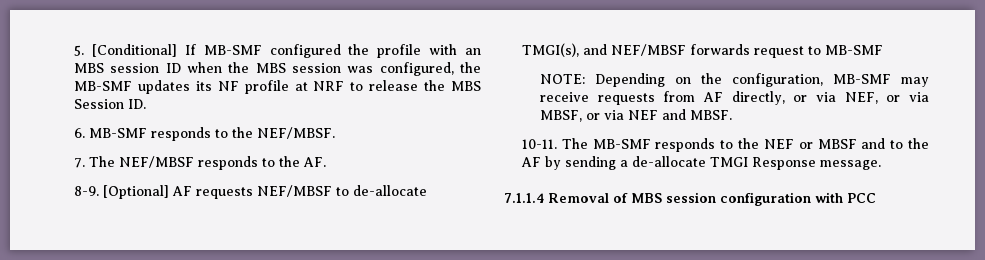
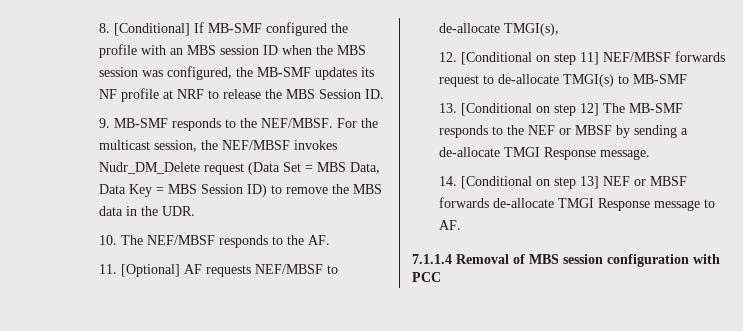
- 5. [Conditional] If MB-SMF configured the profile with an MBS session ID when the MBS session was configured, the MB-SMF updates its NF profile at NRF to release the MBS Session ID.
+ 8. [Conditional] If MB-SMF configured the profile with an MBS session ID when the MBS session was configured, the MB-SMF updates its NF profile at NRF to release the MBS Session ID.
- 6. MB-SMF responds to the NEF/MBSF.
- 7. The NEF/MBSF responds to the AF.
+ 9. MB-SMF responds to the NEF/MBSF. For the multicast session, the NEF/MBSF invokes Nudr_DM_Delete request (Data Set = MBS Data, Data Key = MBS Session ID) to remove the MBS data in the UDR.
+ 10. The NEF/MBSF responds to the AF.
- 8-9. [Optional] AF requests NEF/MBSF to de-allocate TMGI(s), and NEF/MBSF forwards request to MB-SMF
- NOTE: Depending on the configuration, MB-SMF may receive requests from AF directly, or via NEF, or via MBSF, or via NEF and MBSF.
- 10-11. The MB-SMF responds to the NEF or MBSF and to the AF by sending a de-allocate TMGI Response message.
+ 11. [Optional] AF requests NEF/MBSF to de-allocate TMGI(s),
+ 12. [Conditional on step 11] NEF/MBSF forwards request to de-allocate TMGI(s) to MB-SMF
+ 13. [Conditional on step 12] The MB-SMF responds to the NEF or MBSF by sending a de-allocate TMGI Response message.
+ 14. [Conditional on step 13] NEF or MBSF forwards de-allocate TMGI Response message to AF.

